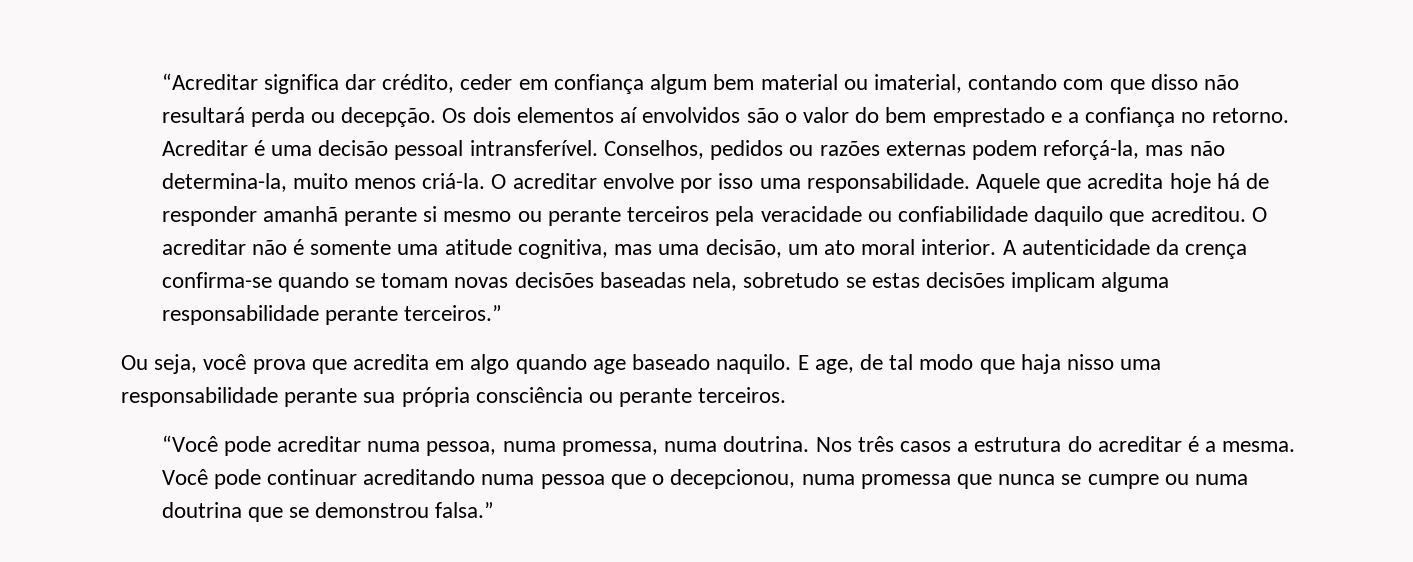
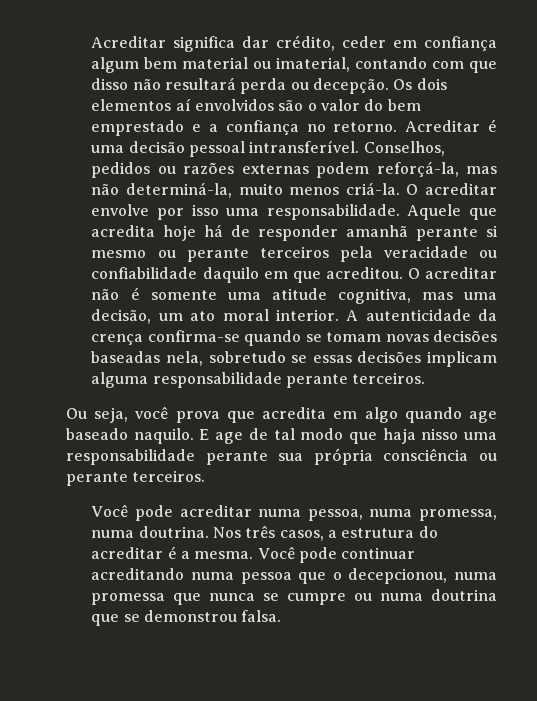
- “Acreditar significa dar crédito, ceder em confiança algum bem material ou imaterial, contando com que disso não resultará perda ou decepção.
+ Acreditar significa dar crédito, ceder em confiança algum bem material ou imaterial, contando com que disso não resultará perda ou decepção.
- Conselhos, pedidos ou razões externas podem reforçá-la, mas não determina-la, muito menos criá-la.
+ Conselhos, pedidos ou razões externas podem reforçá-la, mas não determiná-la, muito menos criá-la.
- Aquele que acredita hoje há de responder amanhã perante si mesmo ou perante terceiros pela veracidade ou confiabilidade daquilo que acreditou.
+ Aquele que acredita hoje há de responder amanhã perante si mesmo ou perante terceiros pela veracidade ou confiabilidade daquilo em que acreditou.
- A autenticidade da crença confirma-se quando se tomam novas decisões baseadas nela, sobretudo se estas decisões implicam alguma responsabilidade perante terceiros.”
+ A autenticidade da crença confirma-se quando se tomam novas decisões baseadas nela, sobretudo se essas decisões implicam alguma responsabilidade perante terceiros.
- E age, de tal modo que haja nisso uma responsabilidade perante sua própria consciência ou perante terceiros.
+ E age de tal modo que haja nisso uma responsabilidade perante sua própria consciência ou perante terceiros.
- “Você pode acreditar numa pessoa, numa promessa, numa doutrina.
+ Você pode acreditar numa pessoa, numa promessa, numa doutrina.
- Nos três casos a estrutura do acreditar é a mesma.
+ Nos três casos, a estrutura do acreditar é a mesma.
- Você pode continuar acreditando numa pessoa que o decepcionou, numa promessa que nunca se cumpre ou numa doutrina que se demonstrou falsa.”
+ Você pode continuar acreditando numa pessoa que o decepcionou, numa promessa que nunca se cumpre ou numa doutrina que se demonstrou falsa.

